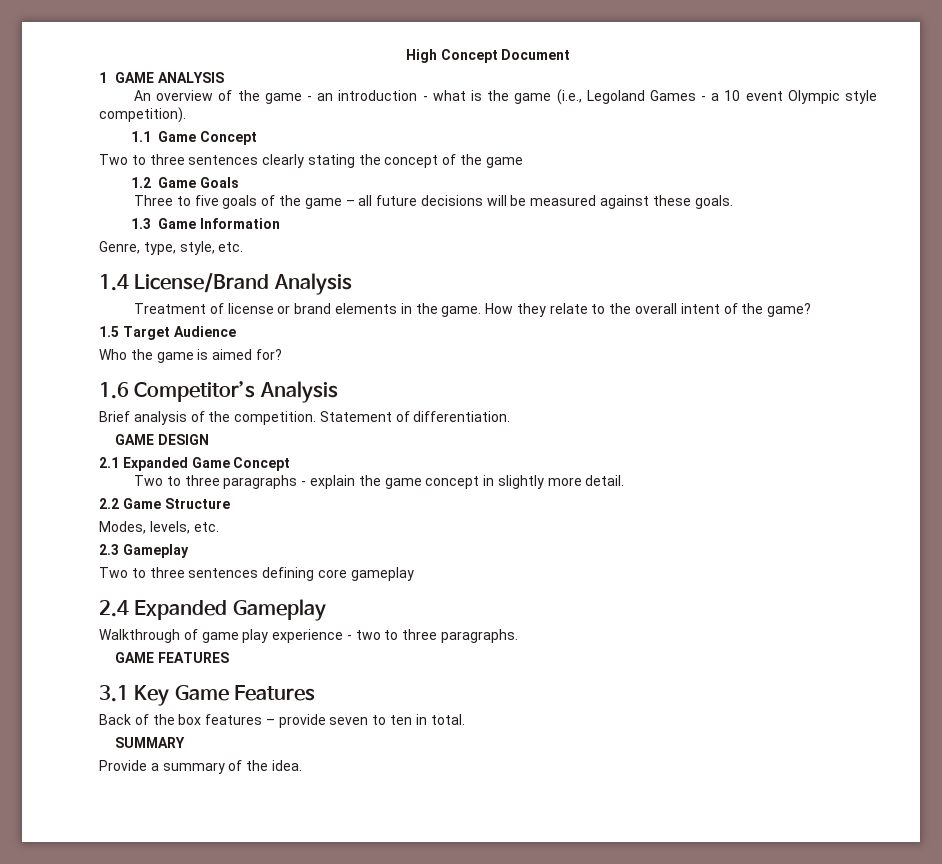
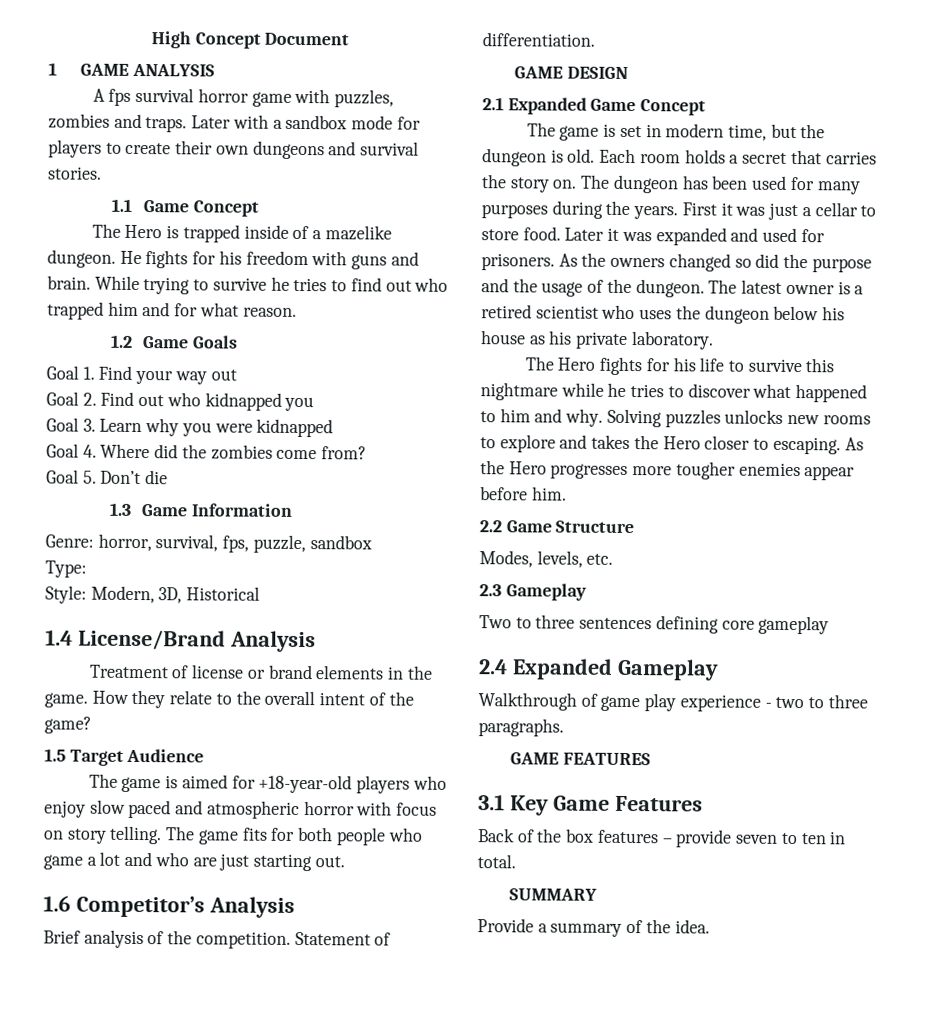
- An overview of the game - an introduction - what is the game (i.e., Legoland Games - a 10 event Olympic style competition).
+ A fps survival horror game with puzzles, zombies and traps. Later with a sandbox mode for players to create their own dungeons and survival stories.
  1.1 Game Concept
- Two to three sentences clearly stating the concept of the game
+ The Hero is trapped inside of a mazelike dungeon. He fights for his freedom with guns and brain. While trying to survive he tries to find out who trapped him and for what reason.
  1.2 Game Goals
- Three to five goals of the game – all future decisions will be measured against these goals.
+ Goal 1. Find your way out
+ Goal 2. Find out who kidnapped you
+ Goal 3. Learn why you were kidnapped
+ Goal 4. Where did the zombies come from?
+ Goal 5. Don’t die
  1.3 Game Information
- Genre, type, style, etc.
+ Genre: horror, survival, fps, puzzle, sandbox
+ Type:
+ Style: Modern, 3D, Historical
- Who the game is aimed for?
+ The game is aimed for +18-year-old players who enjoy slow paced and atmospheric horror with focus on story telling. The game fits for both people who game a lot and who are just starting out.
- Two to three paragraphs - explain the game concept in slightly more detail.
+ The game is set in modern time, but the dungeon is old. Each room holds a secret that carries the story on. The dungeon has been used for many purposes during the years. First it was just a cellar to store food. Later it was expanded and used for prisoners. As the owners changed so did the purpose and the usage of the dungeon. The latest owner is a retired scientist who uses the dungeon below his house as his private laboratory.
+ The Hero fights for his life to survive this nightmare while he tries to discover what happened to him and why. Solving puzzles unlocks new rooms to explore and takes the Hero closer to escaping. As the Hero progresses more tougher enemies appear before him.

